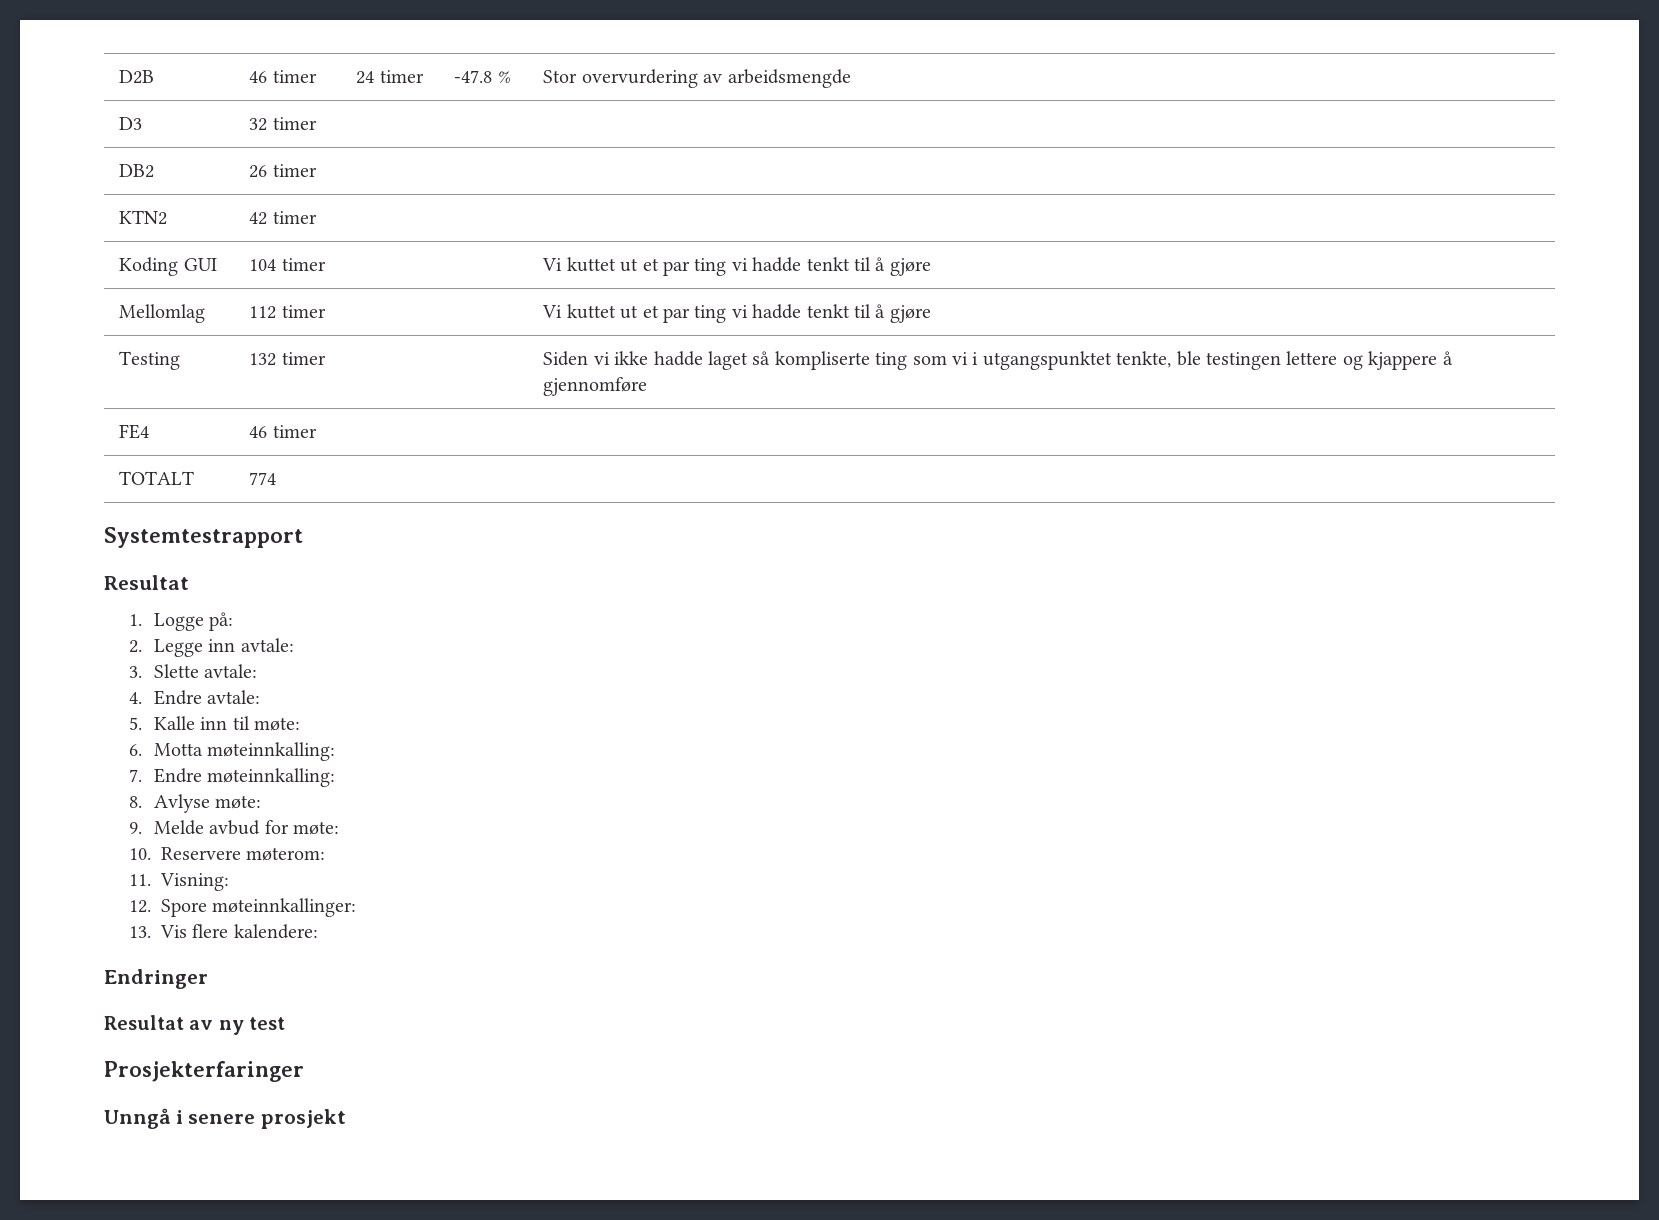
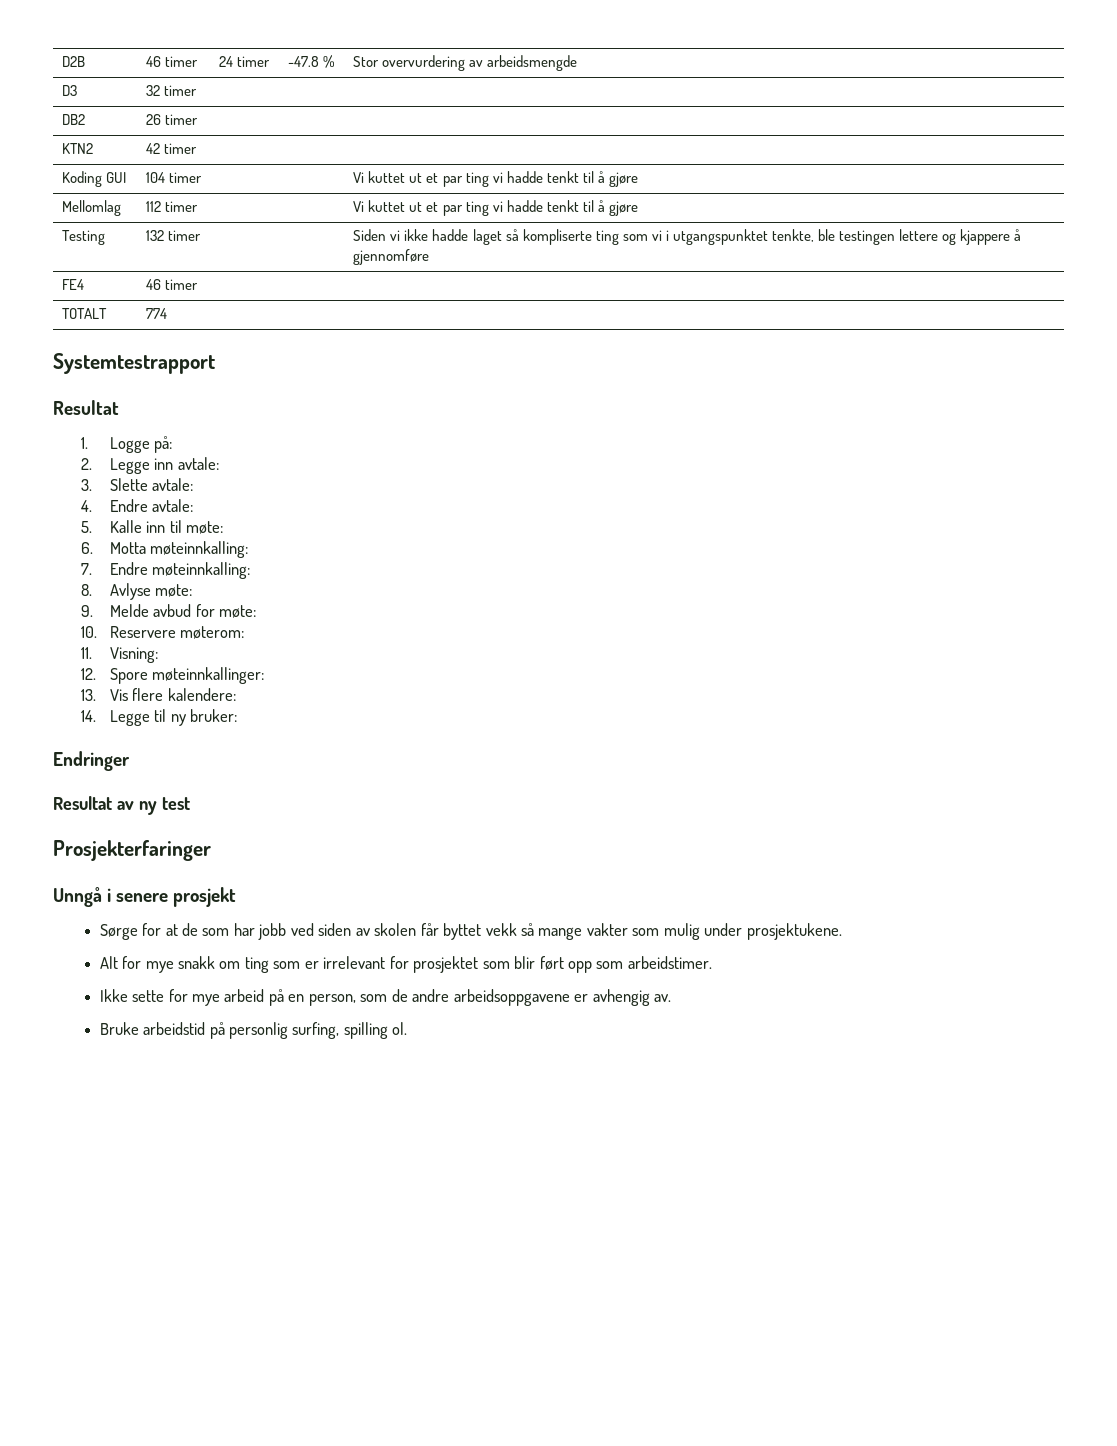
+ 14. Legge til ny bruker:
+ Sørge for at de som har jobb ved siden av skolen får byttet vekk så mange vakter som mulig under prosjektukene.
+ Alt for mye snakk om ting som er irrelevant for prosjektet som blir ført opp som arbeidstimer.
+ Ikke sette for mye arbeid på en person, som de andre arbeidsoppgavene er avhengig av.
+ Bruke arbeidstid på personlig surfing, spilling ol.

